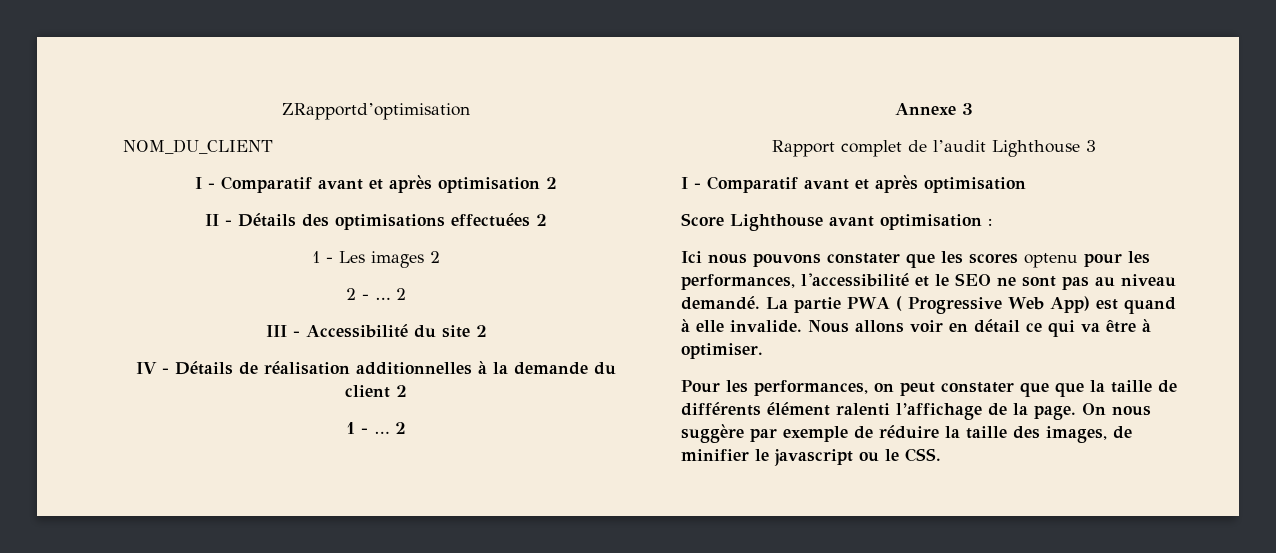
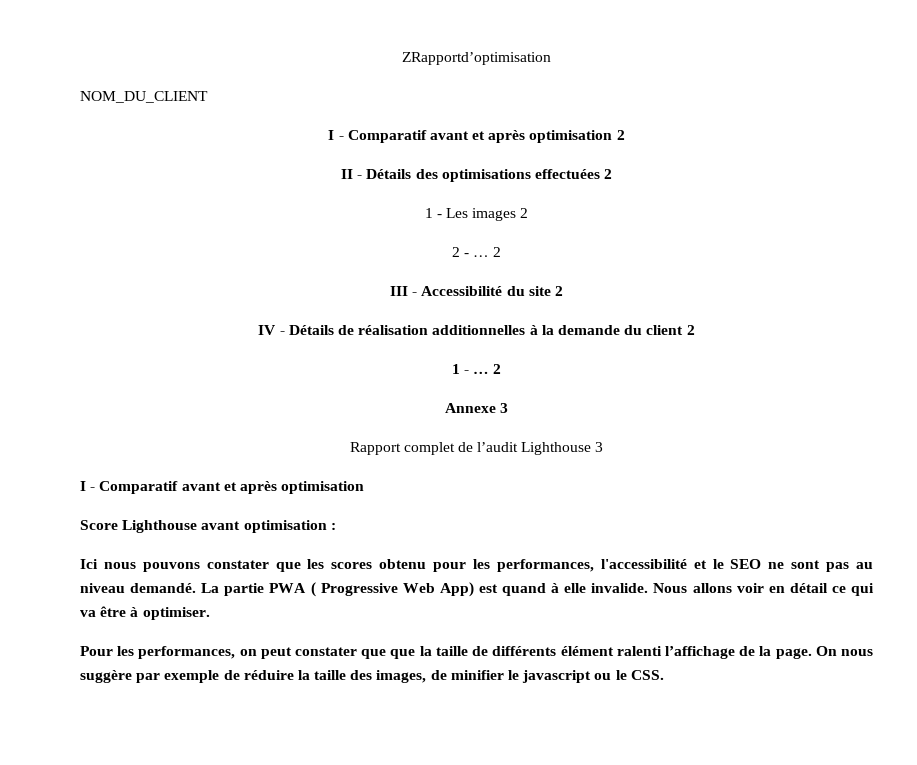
- Ici nous pouvons constater que les scores optenu pour les performances, l'accessibilité et le SEO ne sont pas au niveau demandé.
+ Ici nous pouvons constater que les scores obtenu pour les performances, l'accessibilité et le SEO ne sont pas au niveau demandé.

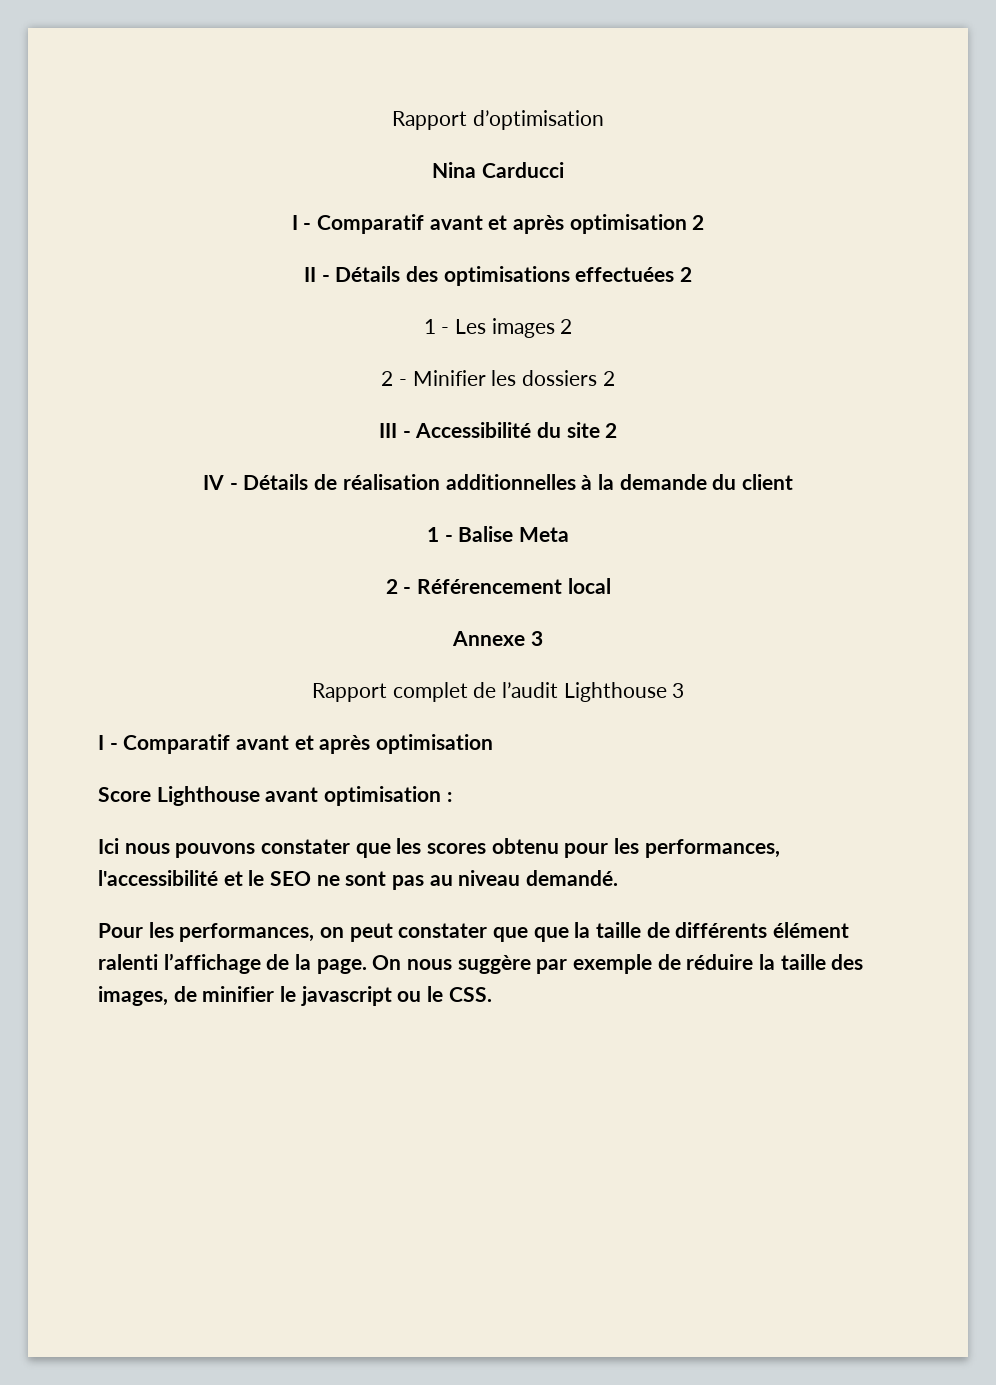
- ZRapportd’optimisation
- NOM_DU_CLIENT
+ Rapport d’optimisation
+ Nina Carducci
- 2 - … 2
+ 2 - Minifier les dossiers 2
- IV - Détails de réalisation additionnelles à la demande du client 2
- 1 - … 2
+ IV - Détails de réalisation additionnelles à la demande du client
+ 1 - Balise Meta
+ 2 - Référencement local
- La partie PWA ( Progressive Web App) est quand à elle invalide. Nous allons voir en détail ce qui va être à optimiser.

